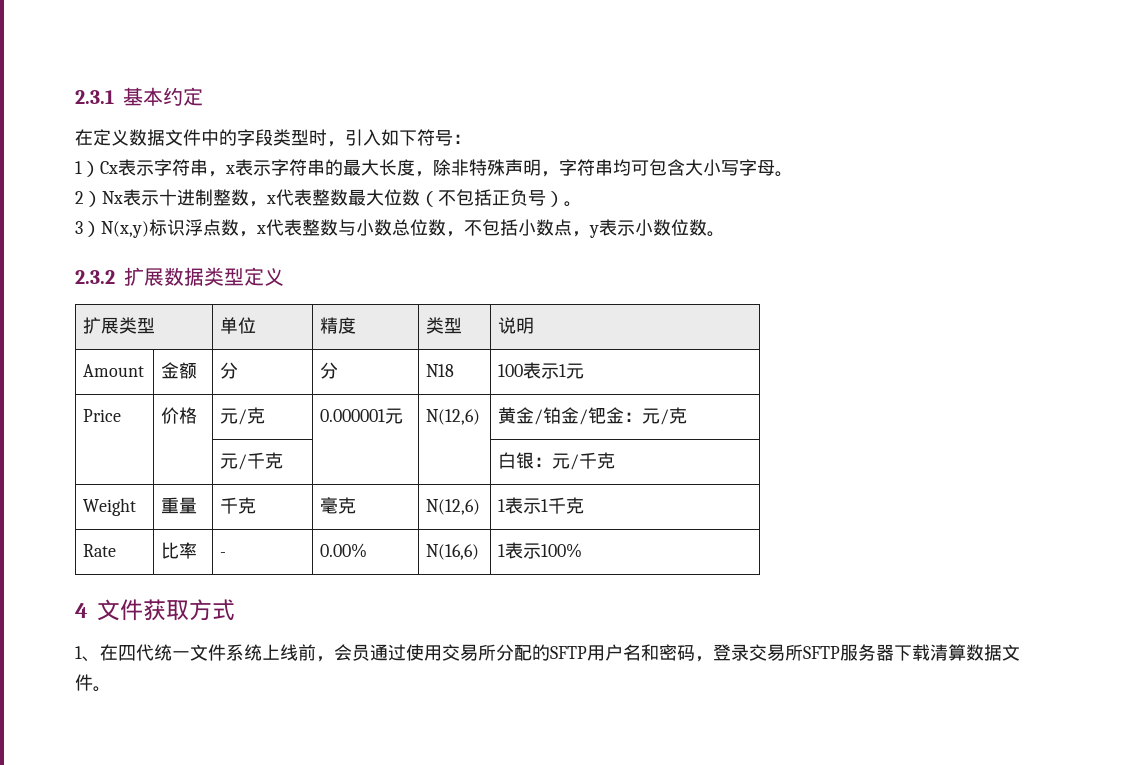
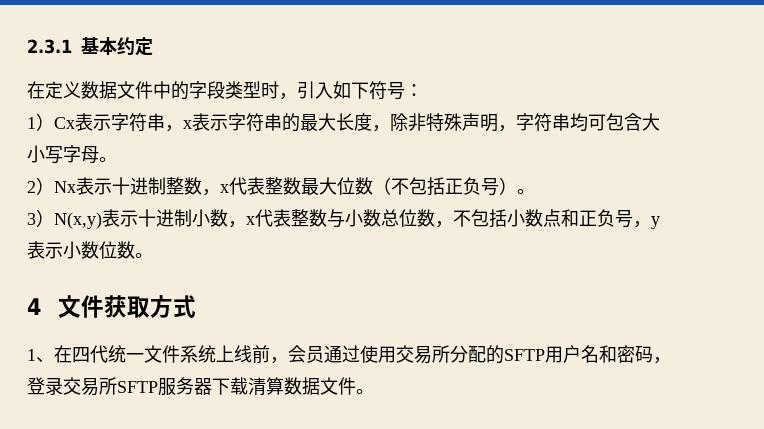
- 3）N(x,y)标识浮点数，x代表整数与小数总位数，不包括小数点，y表示小数位数。
+ 3）N(x,y)表示十进制小数，x代表整数与小数总位数，不包括小数点和正负号，y表示小数位数。
- 2.3.2扩展数据类型定义
- 扩展类型 | 单位 | 精度 | 类型 | 说明
- Amount | 金额 | 分 | 分 | N18 | 100表示1元
- Price | 价格 | 元/克 | 0.000001元 | N(12,6) | 黄金/铂金/钯金：元/克
- | | 元/千克 | | | 白银：元/千克
- Weight | 重量 | 千克 | 毫克 | N(12,6) | 1表示1千克
- Rate | 比率 | - | 0.00% | N(16,6) | 1表示100%

